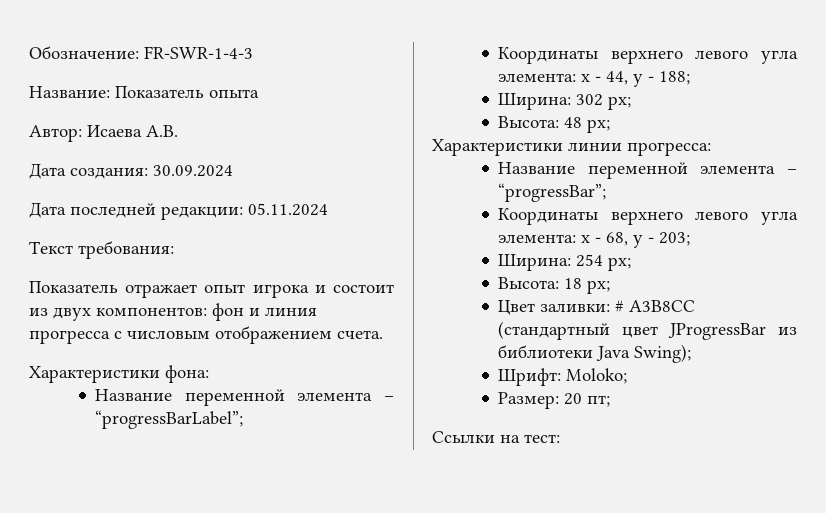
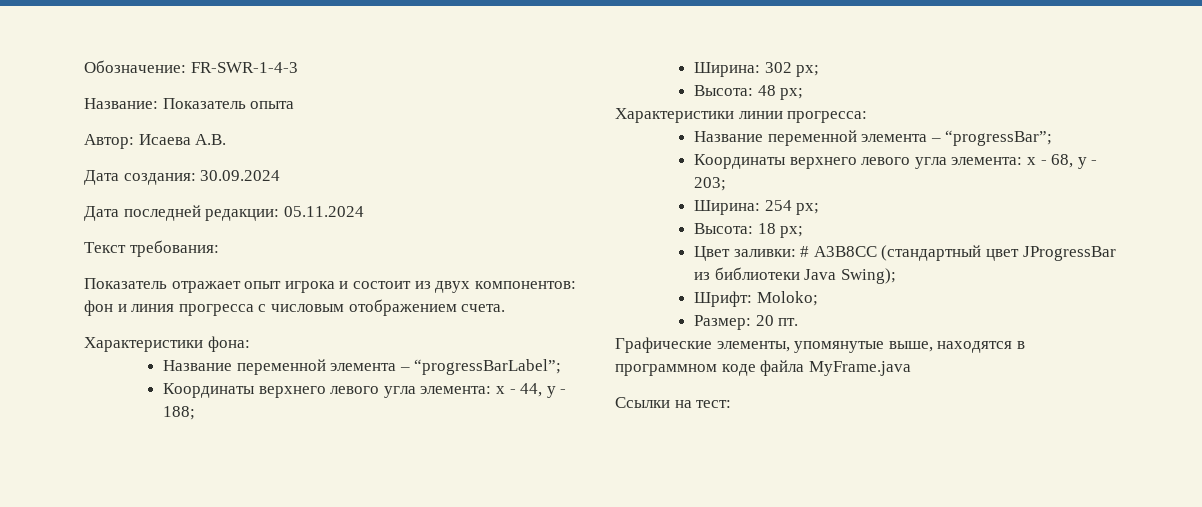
- Размер: 20 пт;
+ Размер: 20 пт.
+ Графические элементы, упомянутые выше, находятся в программном коде файла MyFrame.java

